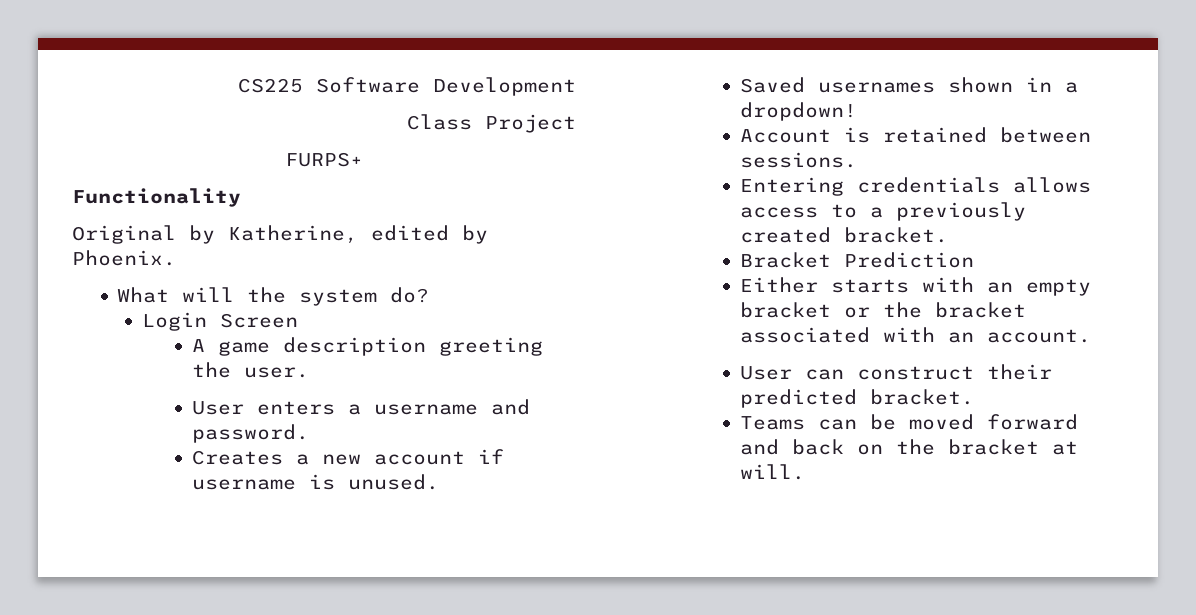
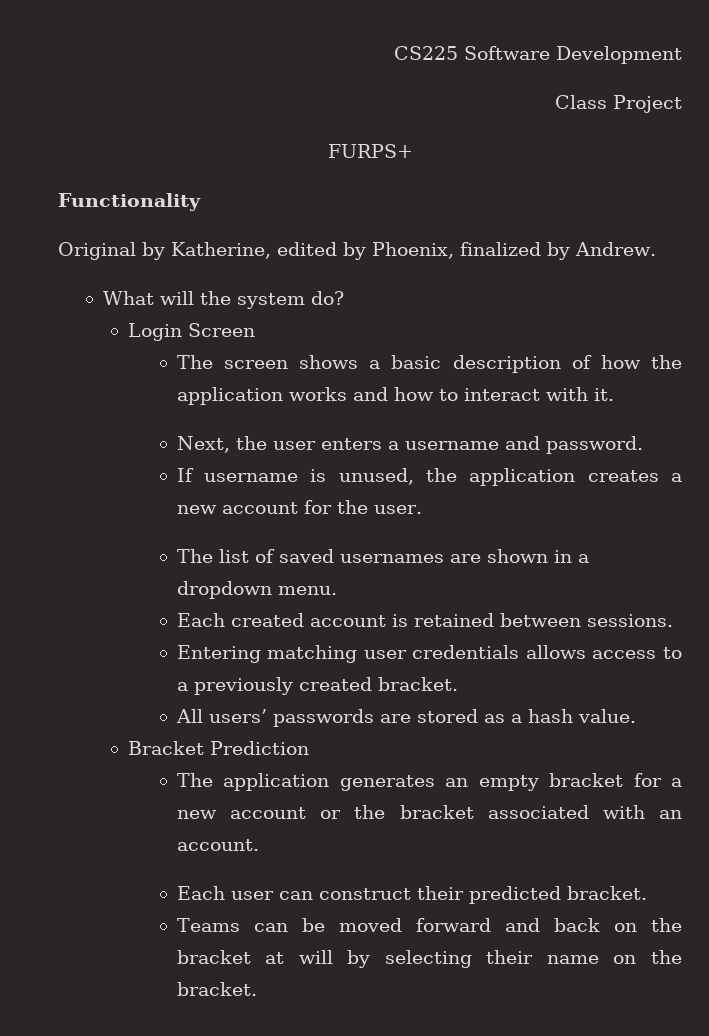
- Original by Katherine, edited by Phoenix.
+ Original by Katherine, edited by Phoenix, finalized by Andrew.
- A game description greeting the user.
- User enters a username and password.
+ The screen shows a basic description of how the application works and how to interact with it.
+ Next, the user enters a username and password.
- Creates a new account if username is unused.
- Saved usernames shown in a dropdown!
- Account is retained between sessions.
+ If username is unused, the application creates a new account for the user.
+ The list of saved usernames are shown in a dropdown menu.
+ Each created account is retained between sessions.
- Entering credentials allows access to a previously created bracket.
+ Entering matching user credentials allows access to a previously created bracket.
+ All users’ passwords are stored as a hash value.
  Bracket Prediction
- Either starts with an empty bracket or the bracket associated with an account.
+ The application generates an empty bracket for a new account or the bracket associated with an account.
- User can construct their predicted bracket.
+ Each user can construct their predicted bracket.
- Teams can be moved forward and back on the bracket at will.
+ Teams can be moved forward and back on the bracket at will by selecting their name on the bracket.

